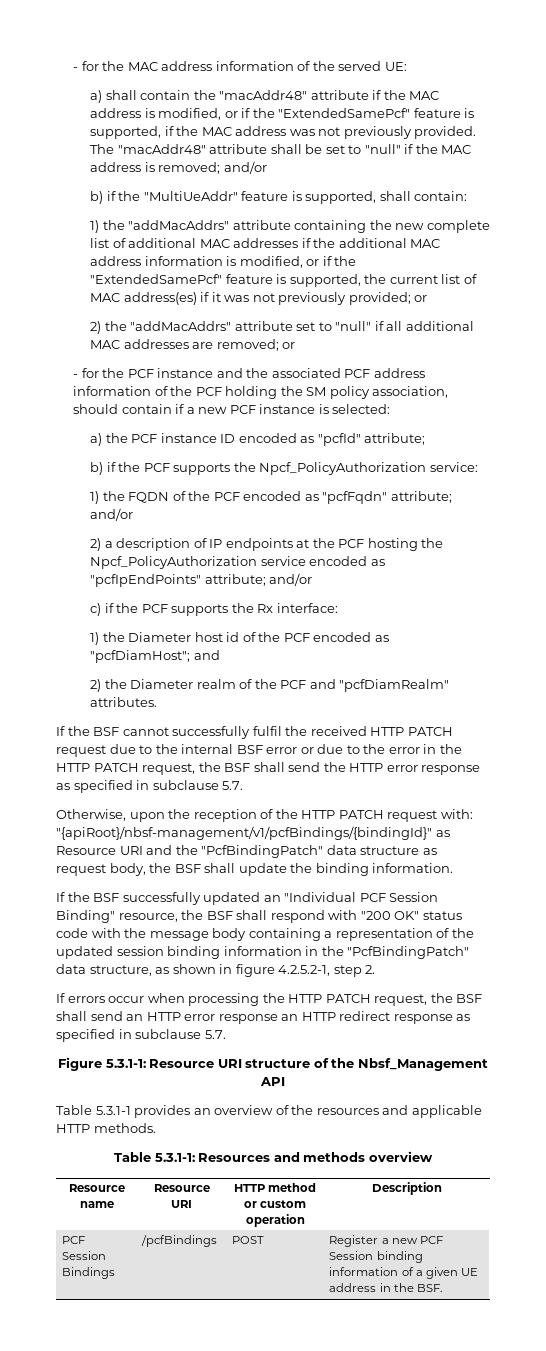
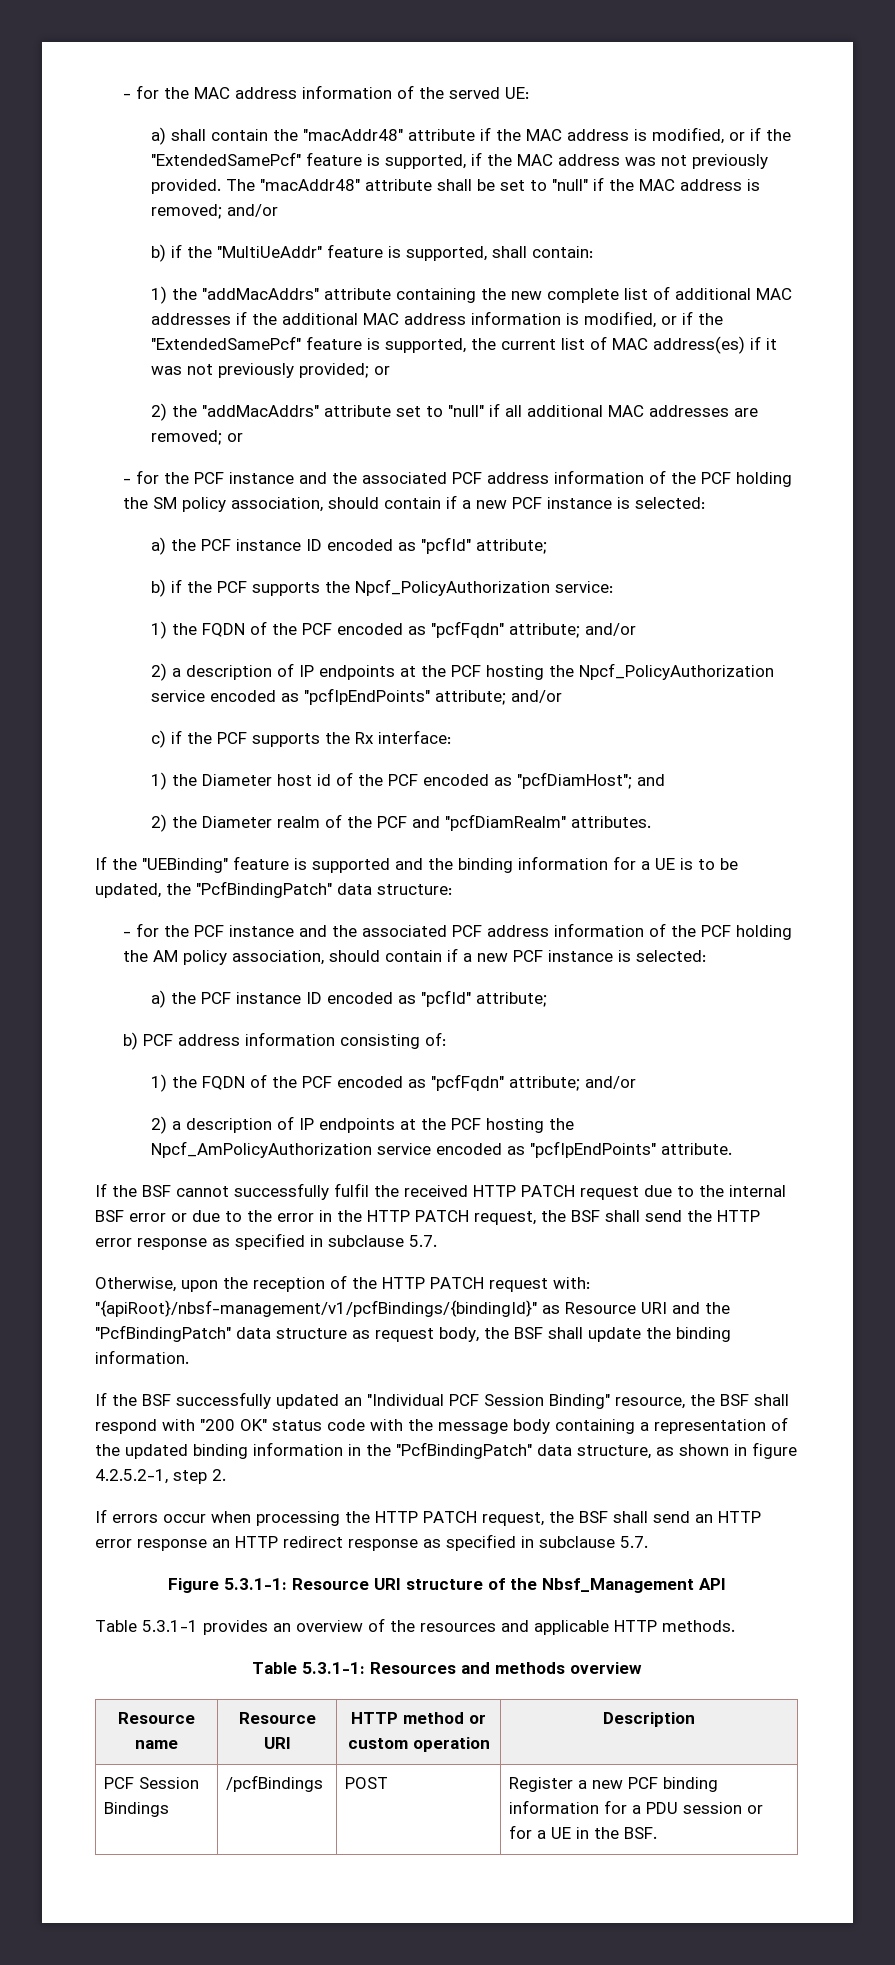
+ If the "UEBinding" feature is supported and the binding information for a UE is to be updated, the "PcfBindingPatch" data structure:
+ - for the PCF instance and the associated PCF address information of the PCF holding the AM policy association, should contain if a new PCF instance is selected:
+ a) the PCF instance ID encoded as "pcfId" attribute;
+ b) PCF address information consisting of:
+ 1) the FQDN of the PCF encoded as "pcfFqdn" attribute; and/or
+ 2) a description of IP endpoints at the PCF hosting the Npcf_AmPolicyAuthorization service encoded as "pcfIpEndPoints" attribute.
- If the BSF successfully updated an "Individual PCF Session Binding" resource, the BSF shall respond with "200 OK" status code with the message body containing a representation of the updated session binding information in the "PcfBindingPatch" data structure, as shown in figure 4.2.5.2-1, step 2.
+ If the BSF successfully updated an "Individual PCF Session Binding" resource, the BSF shall respond with "200 OK" status code with the message body containing a representation of the updated binding information in the "PcfBindingPatch" data structure, as shown in figure 4.2.5.2-1, step 2.
- PCF Session Bindings | /pcfBindings | POST | Register a new PCF Session binding information of a given UE address in the BSF.
+ PCF Session Bindings | /pcfBindings | POST | Register a new PCF binding information for a PDU session or for a UE in the BSF.

